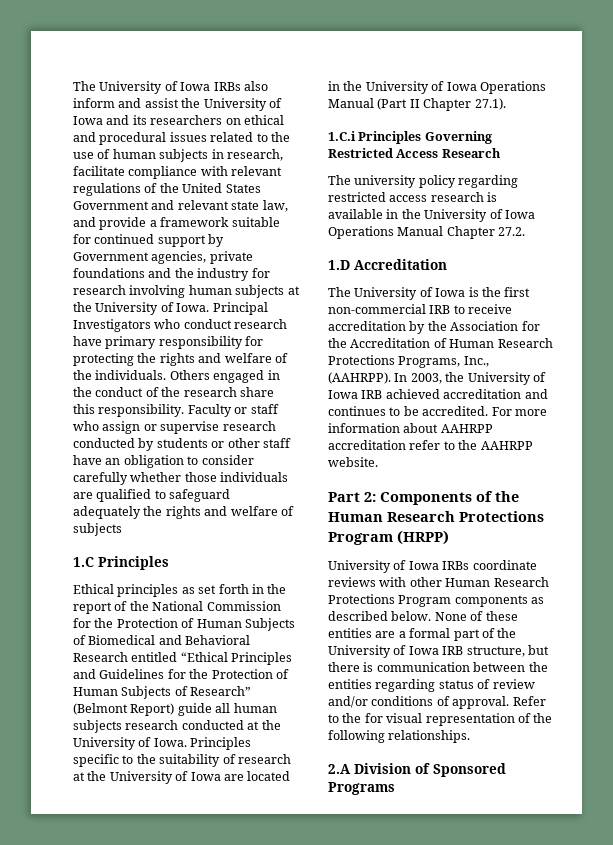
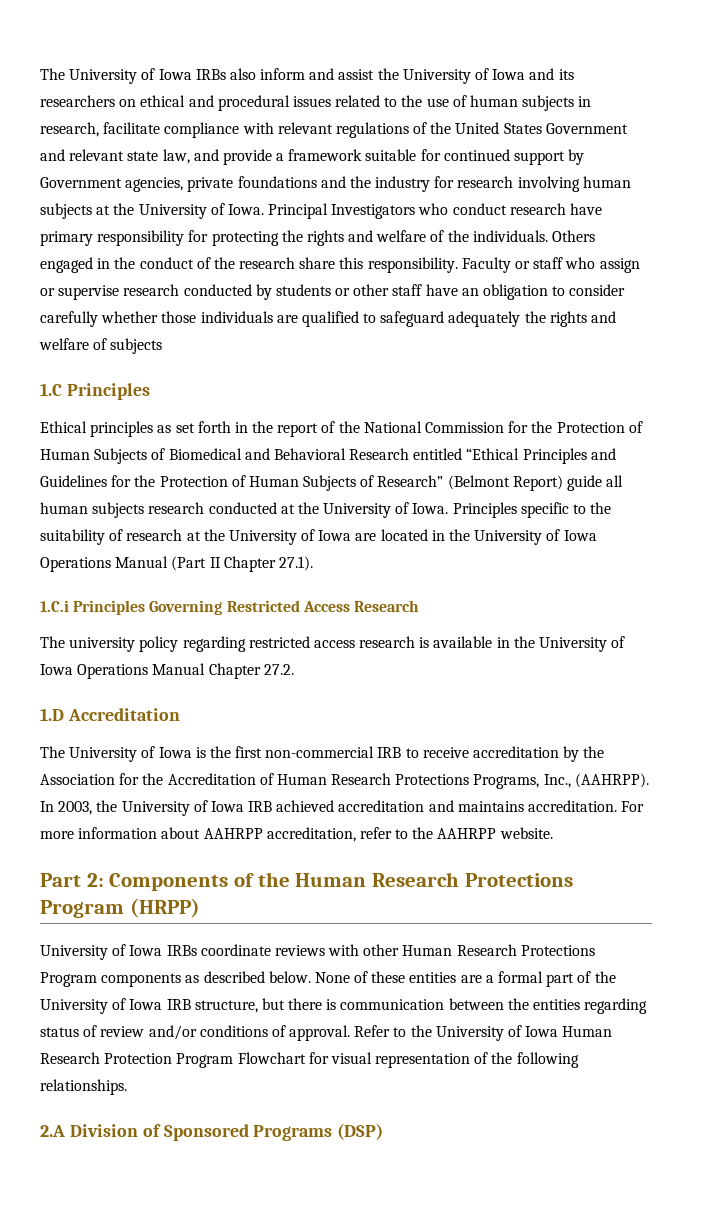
- In 2003, the University of Iowa IRB achieved accreditation and continues to be accredited.
+ In 2003, the University of Iowa IRB achieved accreditation and maintains accreditation.
- For more information about AAHRPP accreditation refer to the AAHRPP website.
+ For more information about AAHRPP accreditation, refer to the AAHRPP website.
- Refer to the for visual representation of the following relationships.
+ Refer to the University of Iowa Human Research Protection Program Flowchart for visual representation of the following relationships.
- 2.A Division of Sponsored Programs
+ 2.A Division of Sponsored Programs (DSP)

